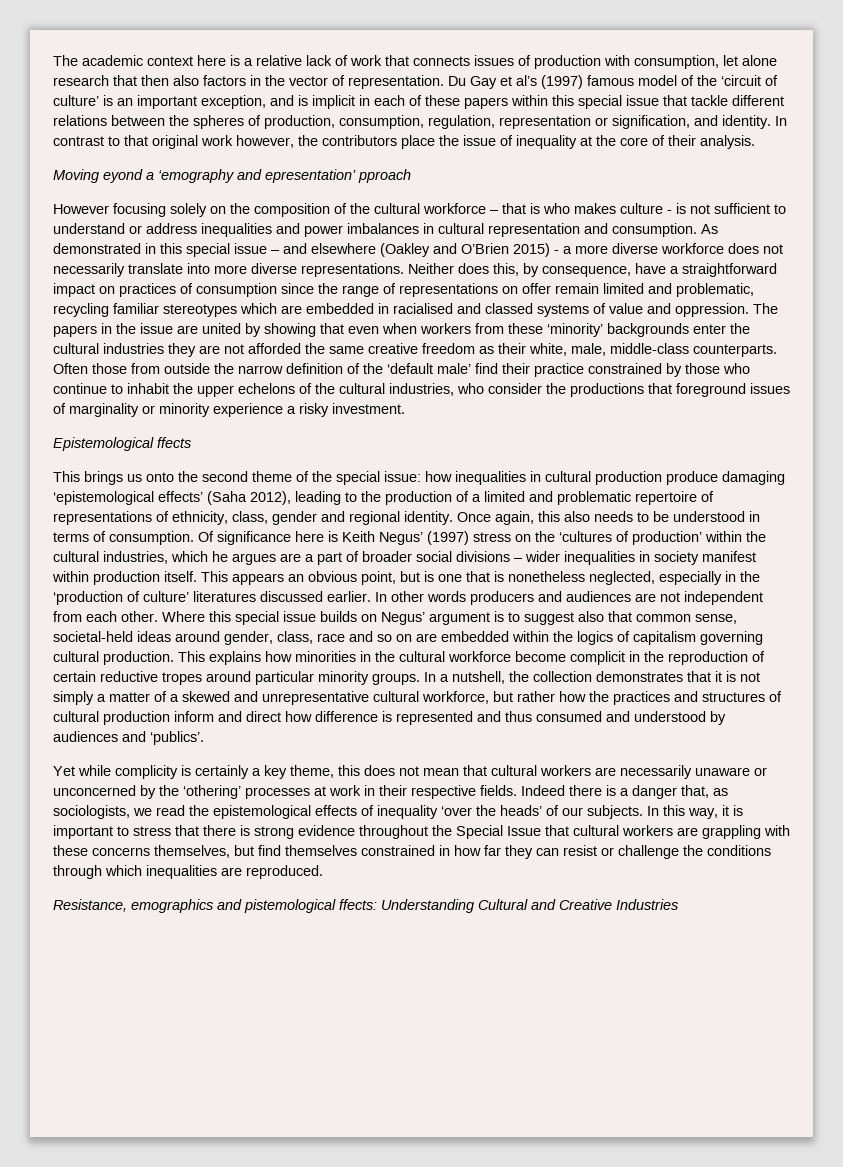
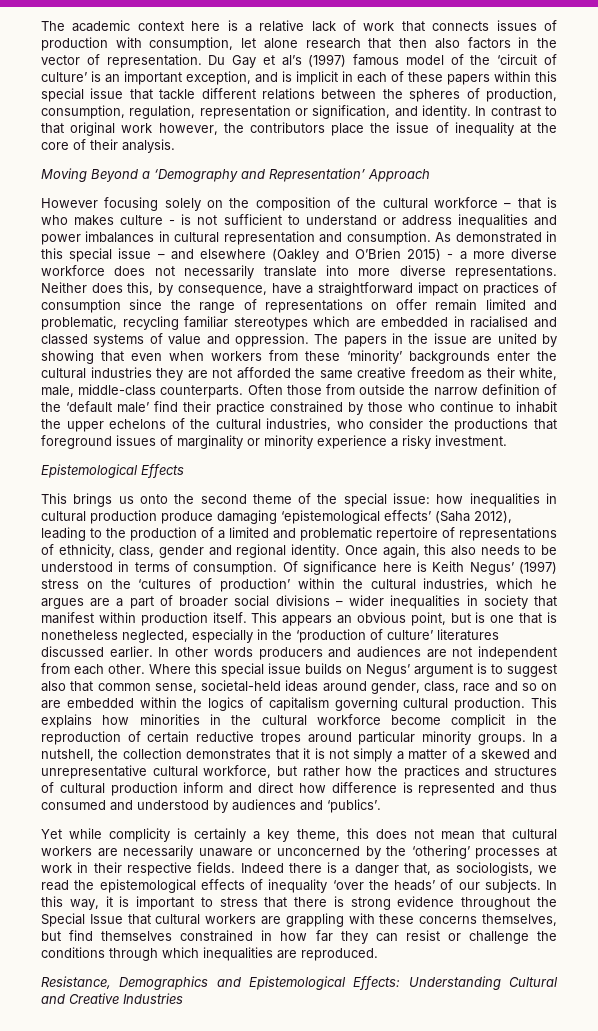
- Moving eyond a ‘emography and epresentation’ pproach
+ Moving Beyond a ‘Demography and Representation’ Approach
- Epistemological ffects
+ Epistemological Effects
- Of significance here is Keith Negus’ (1997) stress on the ‘cultures of production’ within the cultural industries, which he argues are a part of broader social divisions – wider inequalities in society manifest within production itself.
+ Of significance here is Keith Negus’ (1997) stress on the ‘cultures of production’ within the cultural industries, which he argues are a part of broader social divisions – wider inequalities in society that manifest within production itself.
- Resistance, emographics and pistemological ffects: Understanding Cultural and Creative Industries
+ Resistance, Demographics and Epistemological Effects: Understanding Cultural and Creative Industries

